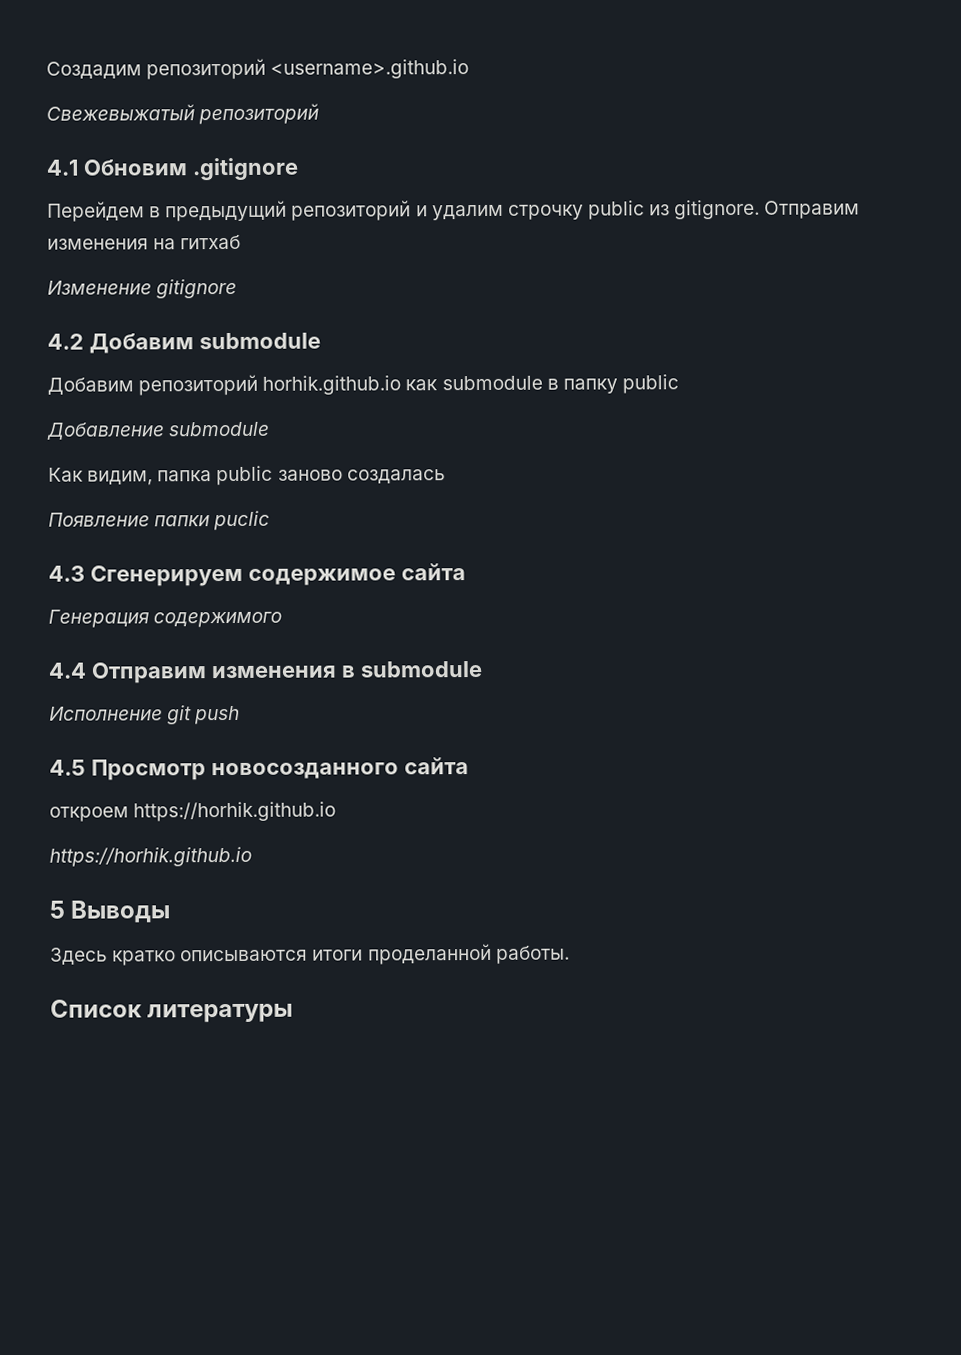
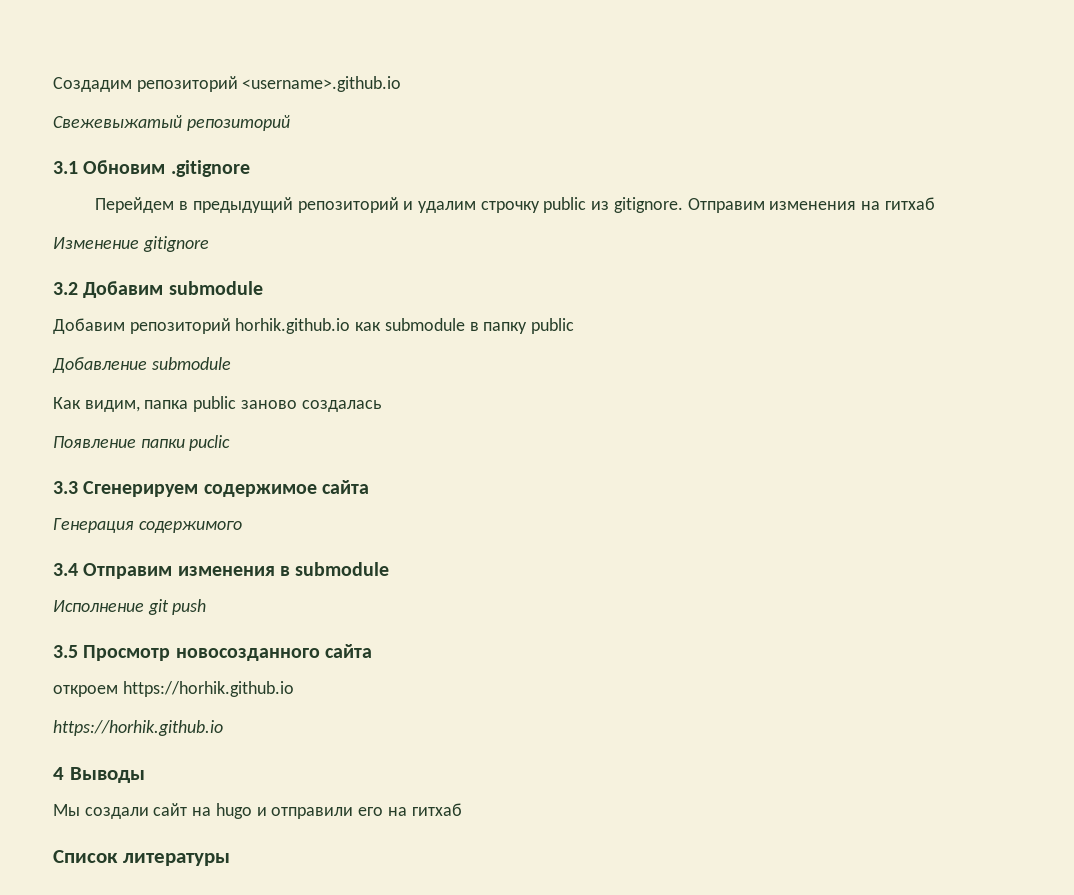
- 4.1 Обновим .gitignore
+ 3.1 Обновим .gitignore
- 4.2 Добавим submodule
+ 3.2 Добавим submodule
- 4.3 Сгенерируем содержимое сайта
+ 3.3 Сгенерируем содержимое сайта
- 4.4 Отправим изменения в submodule
+ 3.4 Отправим изменения в submodule
- 4.5 Просмотр новосозданного сайта
+ 3.5 Просмотр новосозданного сайта
- 5 Выводы
+ 4 Выводы
- Здесь кратко описываются итоги проделанной работы.
+ Мы создали сайт на hugo и отправили его на гитхаб

